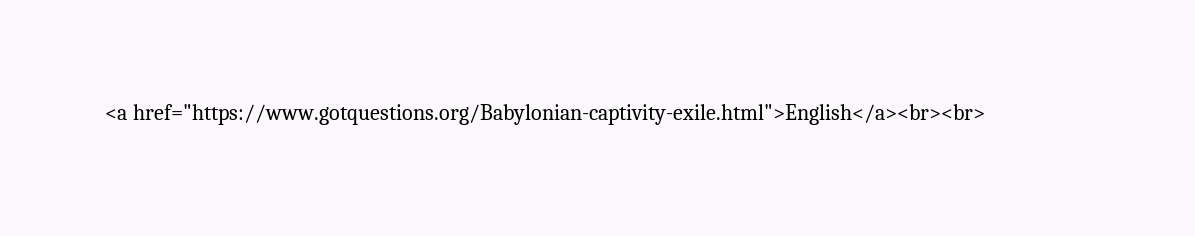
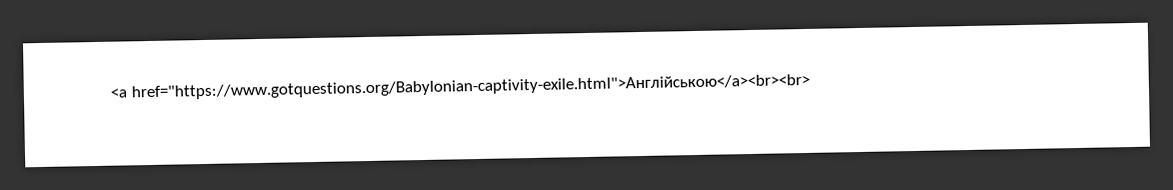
- <a href="https://www.gotquestions.org/Babylonian-captivity-exile.html">English</a><br><br>
+ <a href="https://www.gotquestions.org/Babylonian-captivity-exile.html">Англійською</a><br><br>

